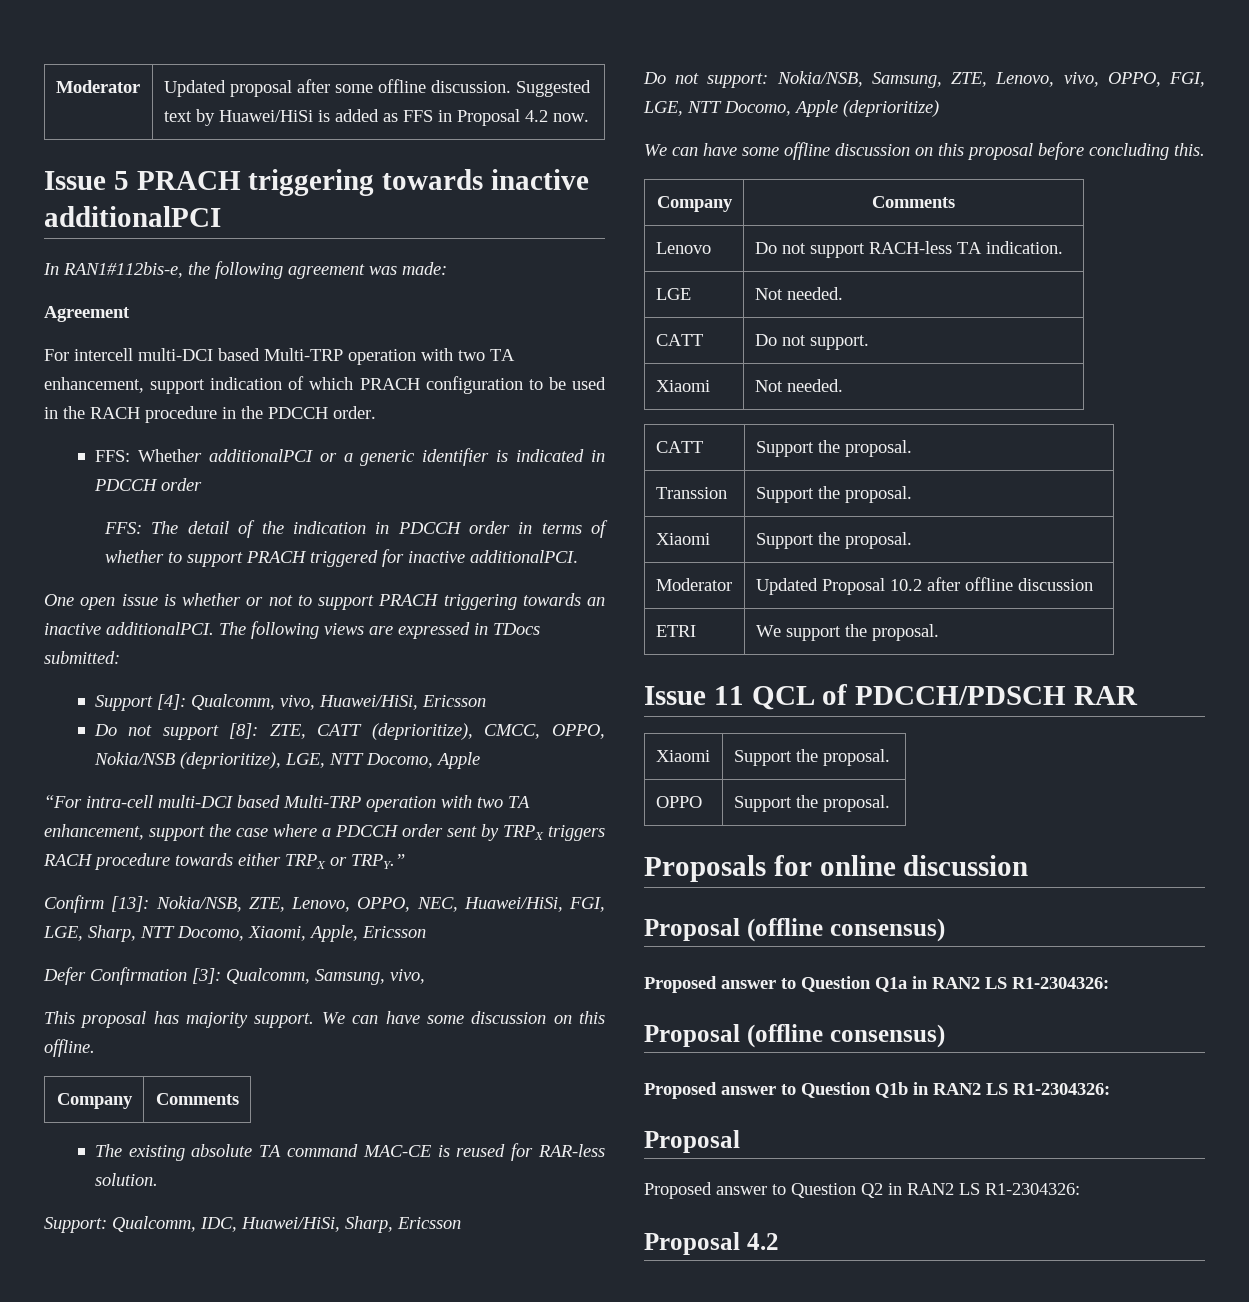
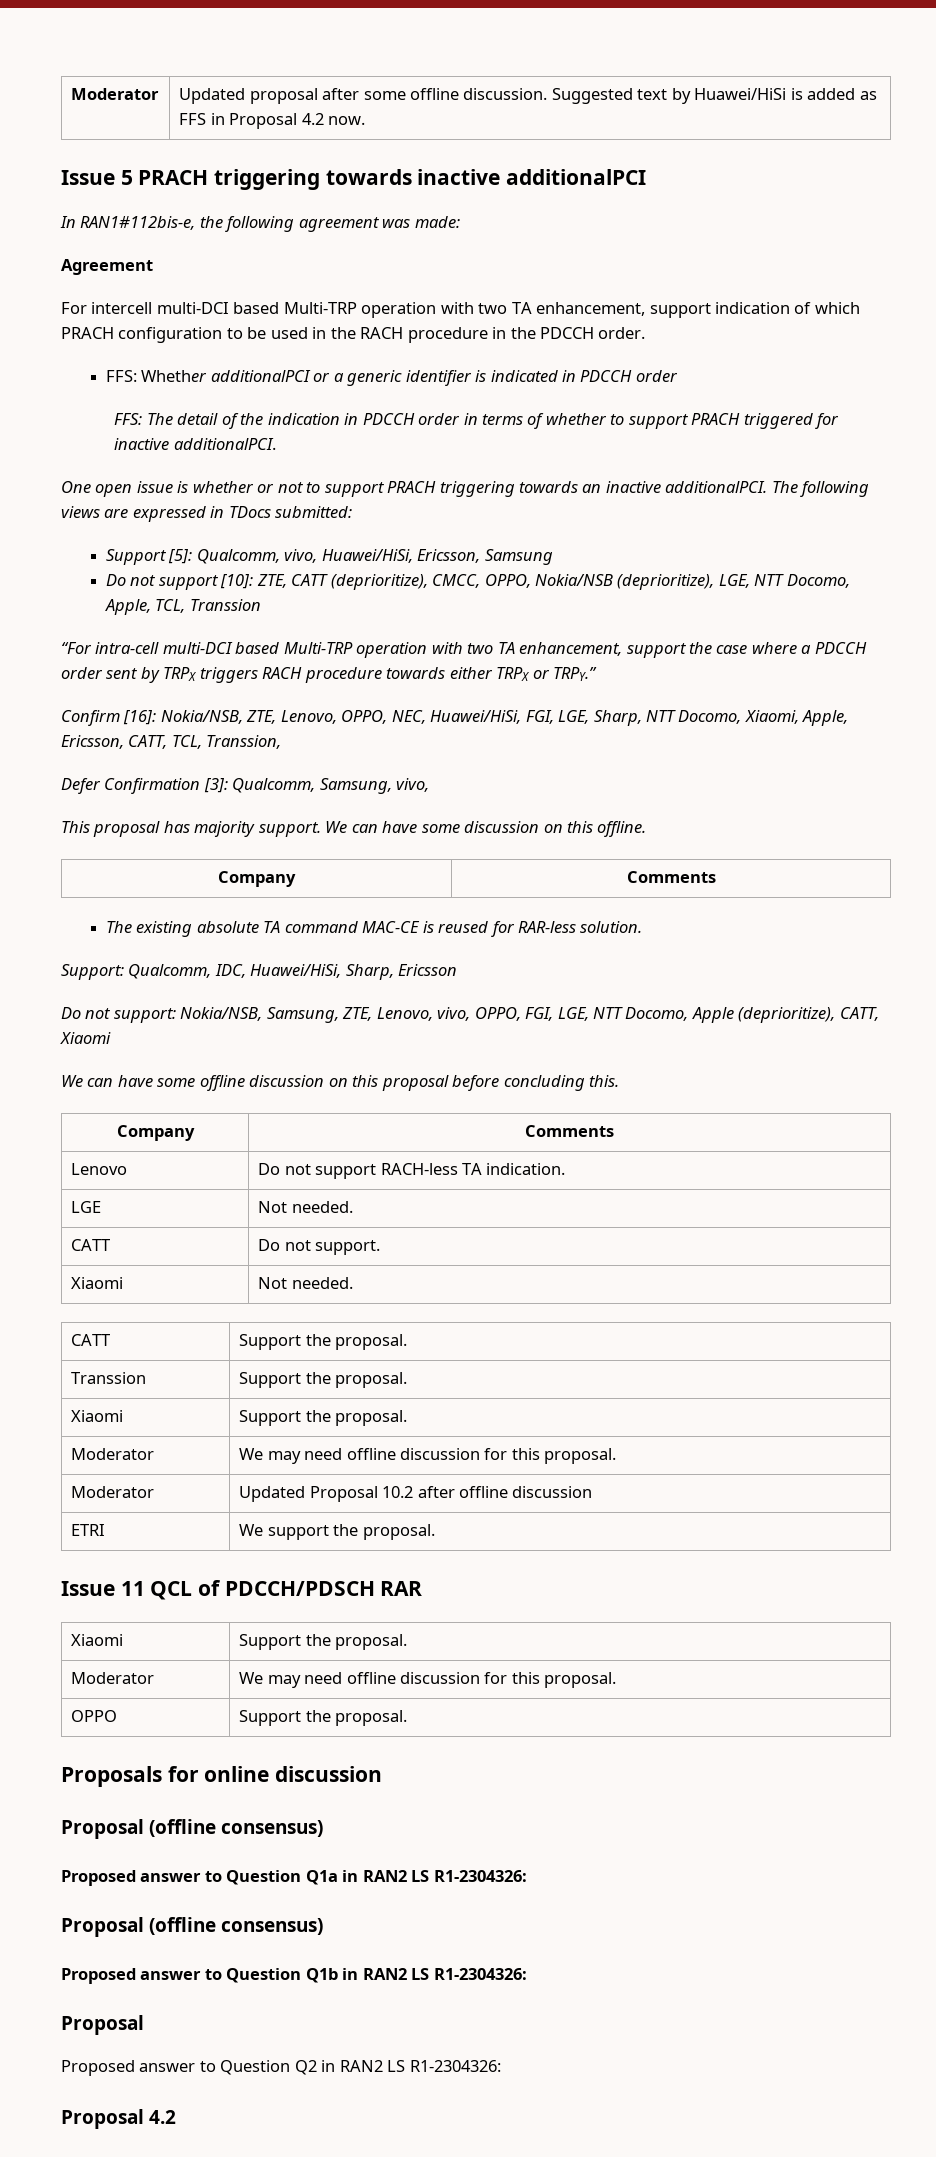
- Support [4]: Qualcomm, vivo, Huawei/HiSi, Ericsson
- Do not support [8]: ZTE, CATT (deprioritize), CMCC, OPPO, Nokia/NSB (deprioritize), LGE, NTT Docomo, Apple
+ Support [5]: Qualcomm, vivo, Huawei/HiSi, Ericsson, Samsung
+ Do not support [10]: ZTE, CATT (deprioritize), CMCC, OPPO, Nokia/NSB (deprioritize), LGE, NTT Docomo, Apple, TCL, Transsion
- Confirm [13]: Nokia/NSB, ZTE, Lenovo, OPPO, NEC, Huawei/HiSi, FGI, LGE, Sharp, NTT Docomo, Xiaomi, Apple, Ericsson
+ Confirm [16]: Nokia/NSB, ZTE, Lenovo, OPPO, NEC, Huawei/HiSi, FGI, LGE, Sharp, NTT Docomo, Xiaomi, Apple, Ericsson, CATT, TCL, Transsion,
- Do not support: Nokia/NSB, Samsung, ZTE, Lenovo, vivo, OPPO, FGI, LGE, NTT Docomo, Apple (deprioritize)
+ Do not support: Nokia/NSB, Samsung, ZTE, Lenovo, vivo, OPPO, FGI, LGE, NTT Docomo, Apple (deprioritize), CATT, Xiaomi
  Transsion | Support the proposal.
  Xiaomi | Support the proposal.
+ Moderator | We may need offline discussion for this proposal.
  Issue 11 QCL of PDCCH/PDSCH RAR
  Xiaomi | Support the proposal.
+ Moderator | We may need offline discussion for this proposal.

